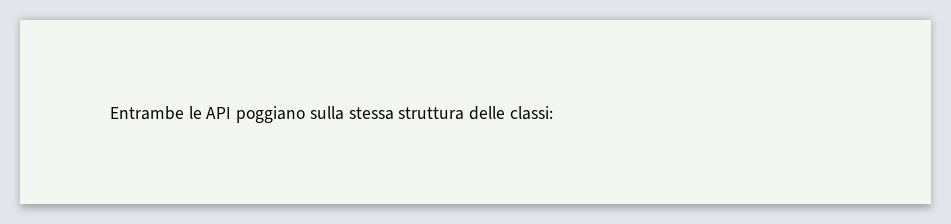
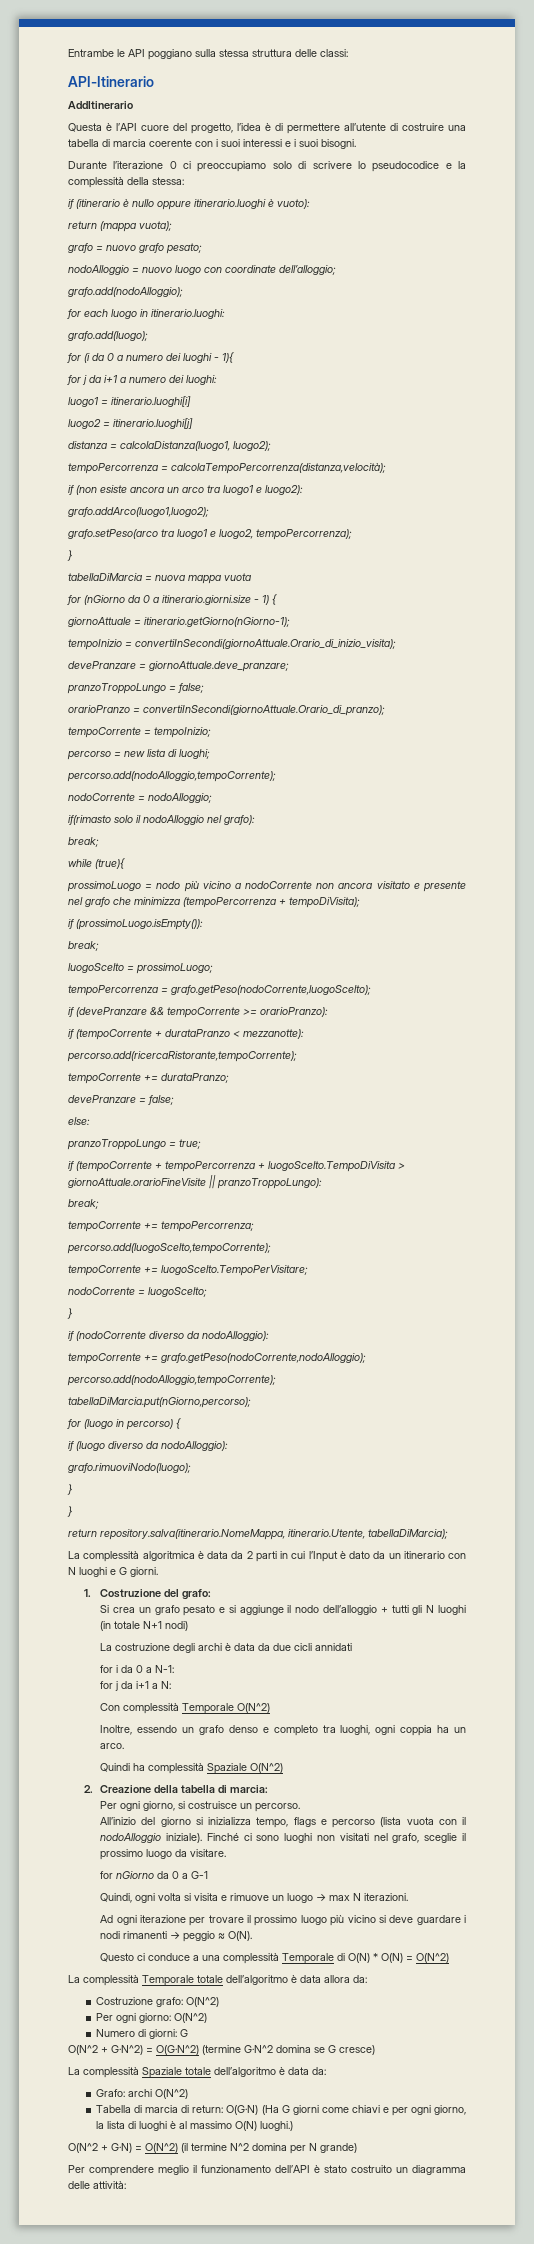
+ API-Itinerario
+ AddItinerario
+ Questa è l’API cuore del progetto, l’idea è di permettere all’utente di costruire una tabella di marcia coerente con i suoi interessi e i suoi bisogni.
+ Durante l’iterazione 0 ci preoccupiamo solo di scrivere lo pseudocodice e la complessità della stessa:
+ if (itinerario è nullo oppure itinerario.luoghi è vuoto):
+ return (mappa vuota);
+ grafo = nuovo grafo pesato;
+ nodoAlloggio = nuovo luogo con coordinate dell’alloggio;
+ grafo.add(nodoAlloggio);
+ for each luogo in itinerario.luoghi:
+ grafo.add(luogo);
+ for (i da 0 a numero dei luoghi - 1){
+ for j da i+1 a numero dei luoghi:
+ luogo1 = itinerario.luoghi[i]
+ luogo2 = itinerario.luoghi[j]
+ distanza = calcolaDistanza(luogo1, luogo2);
+ tempoPercorrenza = calcolaTempoPercorrenza(distanza,velocità);
+ if (non esiste ancora un arco tra luogo1 e luogo2):
+ grafo.addArco(luogo1,luogo2);
+ grafo.setPeso(arco tra luogo1 e luogo2, tempoPercorrenza);
+ }
+ tabellaDiMarcia = nuova mappa vuota
+ for (nGiorno da 0 a itinerario.giorni.size - 1) {
+ giornoAttuale = itinerario.getGiorno(nGiorno-1);
+ tempoInizio = convertiInSecondi(giornoAttuale.Orario_di_inizio_visita);
+ devePranzare = giornoAttuale.deve_pranzare;
+ pranzoTroppoLungo = false;
+ orarioPranzo = convertiInSecondi(giornoAttuale.Orario_di_pranzo);
+ tempoCorrente = tempoInizio;
+ percorso = new lista di luoghi;
+ percorso.add(nodoAlloggio,tempoCorrente);
+ nodoCorrente = nodoAlloggio;
+ if(rimasto solo il nodoAlloggio nel grafo):
+ break;
+ while (true){
+ prossimoLuogo = nodo più vicino a nodoCorrente non ancora visitato e presente nel grafo che minimizza (tempoPercorrenza + tempoDiVisita);
+ if (prossimoLuogo.isEmpty()):
+ break;
+ luogoScelto = prossimoLuogo;
+ tempoPercorrenza = grafo.getPeso(nodoCorrente,luogoScelto);
+ if (devePranzare && tempoCorrente >= orarioPranzo):
+ if (tempoCorrente + durataPranzo < mezzanotte):
+ percorso.add(ricercaRistorante,tempoCorrente);
+ tempoCorrente += durataPranzo;
+ devePranzare = false;
+ else:
+ pranzoTroppoLungo = true;
+ if (tempoCorrente + tempoPercorrenza + luogoScelto.TempoDiVisita > giornoAttuale.orarioFineVisite || pranzoTroppoLungo):
+ break;
+ tempoCorrente += tempoPercorrenza;
+ percorso.add(luogoScelto,tempoCorrente);
+ tempoCorrente += luogoScelto.TempoPerVisitare;
+ nodoCorrente = luogoScelto;
+ }
+ if (nodoCorrente diverso da nodoAlloggio):
+ tempoCorrente += grafo.getPeso(nodoCorrente,nodoAlloggio);
+ percorso.add(nodoAlloggio,tempoCorrente);
+ tabellaDiMarcia.put(nGiorno,percorso);
+ for (luogo in percorso) {
+ if (luogo diverso da nodoAlloggio):
+ grafo.rimuoviNodo(luogo);
+ }
+ }
+ return repository.salva(itinerario.NomeMappa, itinerario.Utente, tabellaDiMarcia);
+ La complessità algoritmica è data da 2 parti in cui l’Input è dato da un itinerario con N luoghi e G giorni.
+ 1. Costruzione del grafo:
+ Si crea un grafo pesato e si aggiunge il nodo dell’alloggio + tutti gli N luoghi (in totale N+1 nodi)
+ La costruzione degli archi è data da due cicli annidati
+ for i da 0 a N-1:
+ for j da i+1 a N:
+ Con complessità Temporale O(N^2)
+ Inoltre, essendo un grafo denso e completo tra luoghi, ogni coppia ha un arco.
+ Quindi ha complessità Spaziale O(N^2)
+ 2. Creazione della tabella di marcia:
+ Per ogni giorno, si costruisce un percorso.
+ All’inizio del giorno si inizializza tempo, flags e percorso (lista vuota con il nodoAlloggio iniziale). Finché ci sono luoghi non visitati nel grafo, sceglie il prossimo luogo da visitare.
+ for nGiorno da 0 a G-1
+ Quindi, ogni volta si visita e rimuove un luogo → max N iterazioni.
+ Ad ogni iterazione per trovare il prossimo luogo più vicino si deve guardare i nodi rimanenti → peggio ≈ O(N).
+ Questo ci conduce a una complessità Temporale di O(N) * O(N) = O(N^2)
+ La complessità Temporale totale dell’algoritmo è data allora da:
+ Costruzione grafo: O(N^2)
+ Per ogni giorno: O(N^2)
+ Numero di giorni: G
+ O(N^2 + G·N^2) = O(G·N^2) (termine G·N^2 domina se G cresce)
+ La complessità Spaziale totale dell’algoritmo è data da:
+ Grafo: archi O(N^2)
+ Tabella di marcia di return: O(G·N) (Ha G giorni come chiavi e per ogni giorno, la lista di luoghi è al massimo O(N) luoghi.)
+ O(N^2 + G·N) = O(N^2) (il termine N^2 domina per N grande)
+ Per comprendere meglio il funzionamento dell’API è stato costruito un diagramma delle attività:

